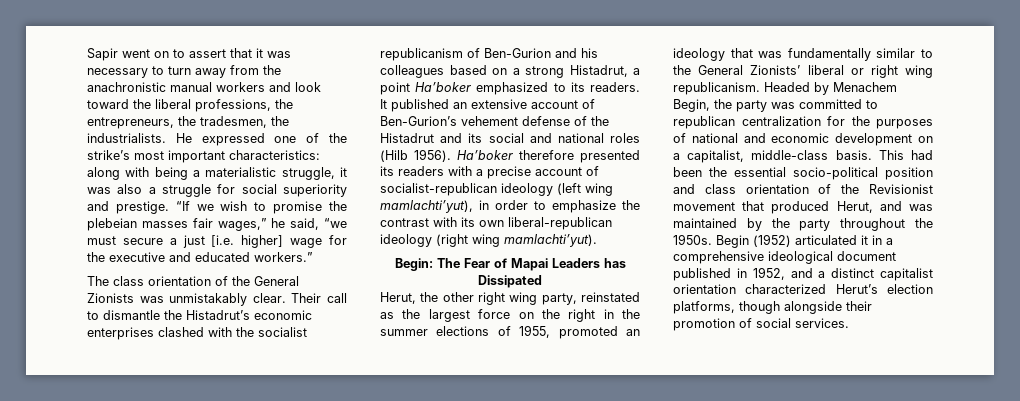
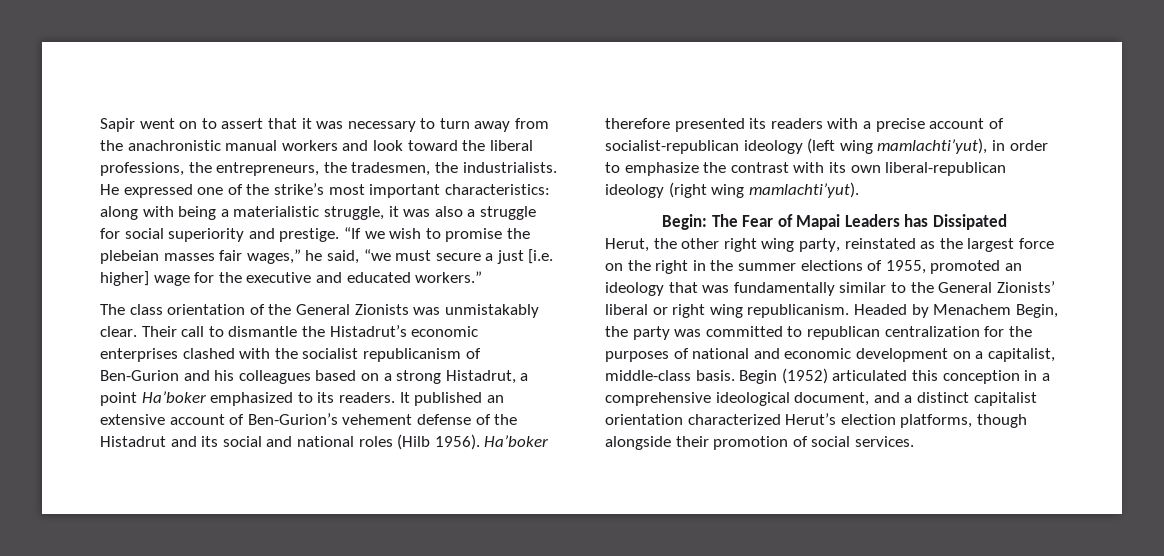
- This had been the essential socio-political position and class orientation of the Revisionist movement that produced Herut, and was maintained by the party throughout the 1950s.
- Begin (1952) articulated it in a comprehensive ideological document published in 1952, and a distinct capitalist orientation characterized Herut’s election platforms, though alongside their promotion of social services.
+ Begin (1952) articulated this conception in a comprehensive ideological document, and a distinct capitalist orientation characterized Herut’s election platforms, though alongside their promotion of social services.

